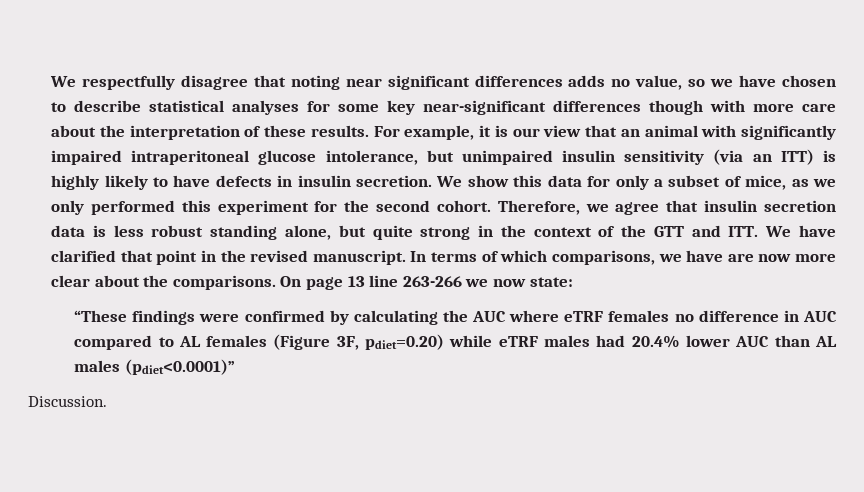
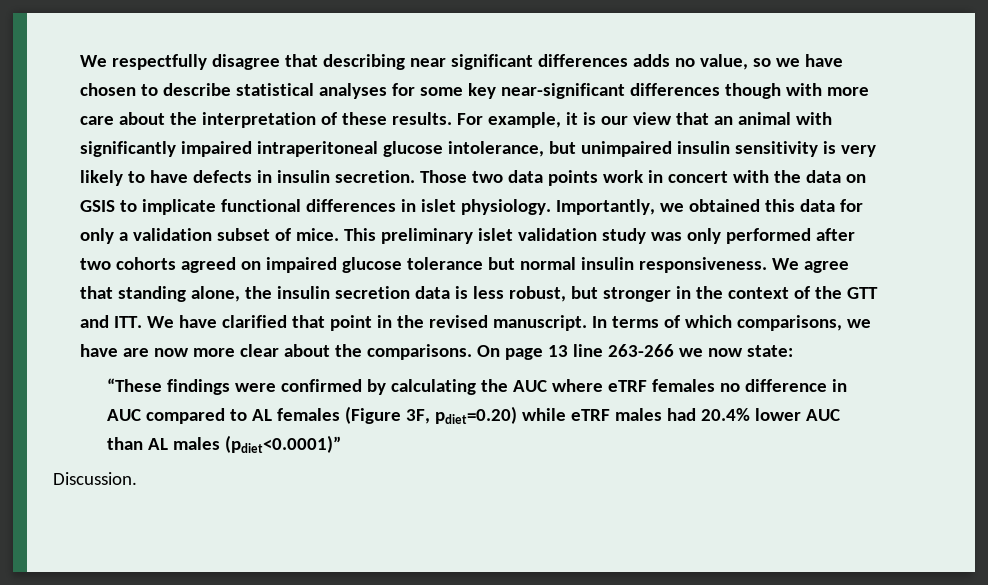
- We respectfully disagree that noting near significant differences adds no value, so we have chosen to describe statistical analyses for some key near-significant differences though with more care about the interpretation of these results.
+ We respectfully disagree that describing near significant differences adds no value, so we have chosen to describe statistical analyses for some key near-significant differences though with more care about the interpretation of these results.
- For example, it is our view that an animal with significantly impaired intraperitoneal glucose intolerance, but unimpaired insulin sensitivity (via an ITT) is highly likely to have defects in insulin secretion.
+ For example, it is our view that an animal with significantly impaired intraperitoneal glucose intolerance, but unimpaired insulin sensitivity is very likely to have defects in insulin secretion.
- We show this data for only a subset of mice, as we only performed this experiment for the second cohort. Therefore, we agree that insulin secretion data is less robust standing alone, but quite strong in the context of the GTT and ITT. We have clarified that point in the revised manuscript.
+ Those two data points work in concert with the data on GSIS to implicate functional differences in islet physiology. Importantly, we obtained this data for only a validation subset of mice. This preliminary islet validation study was only performed after two cohorts agreed on impaired glucose tolerance but normal insulin responsiveness. We agree that standing alone, the insulin secretion data is less robust, but stronger in the context of the GTT and ITT. We have clarified that point in the revised manuscript.

